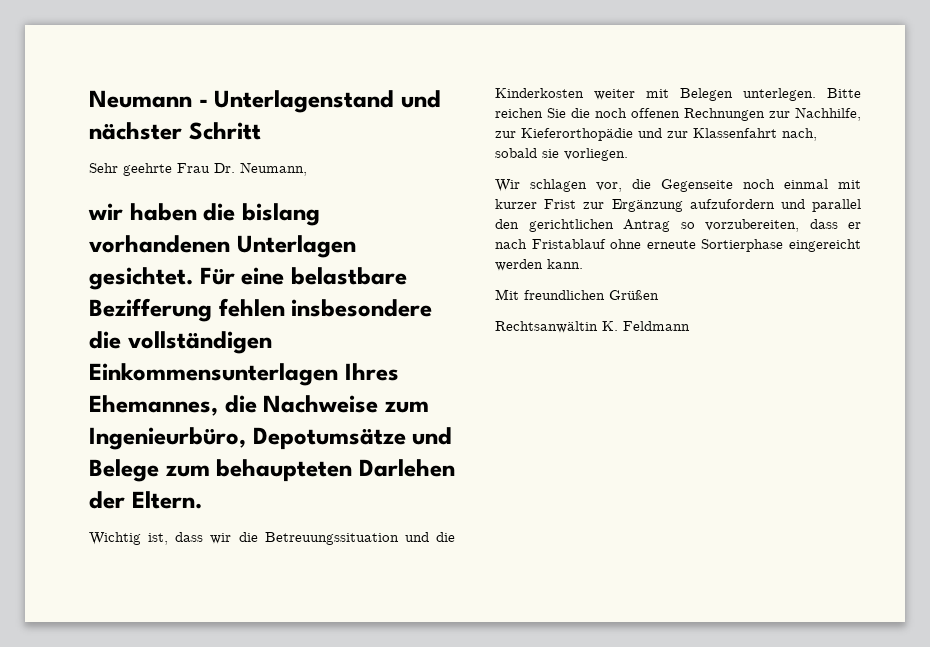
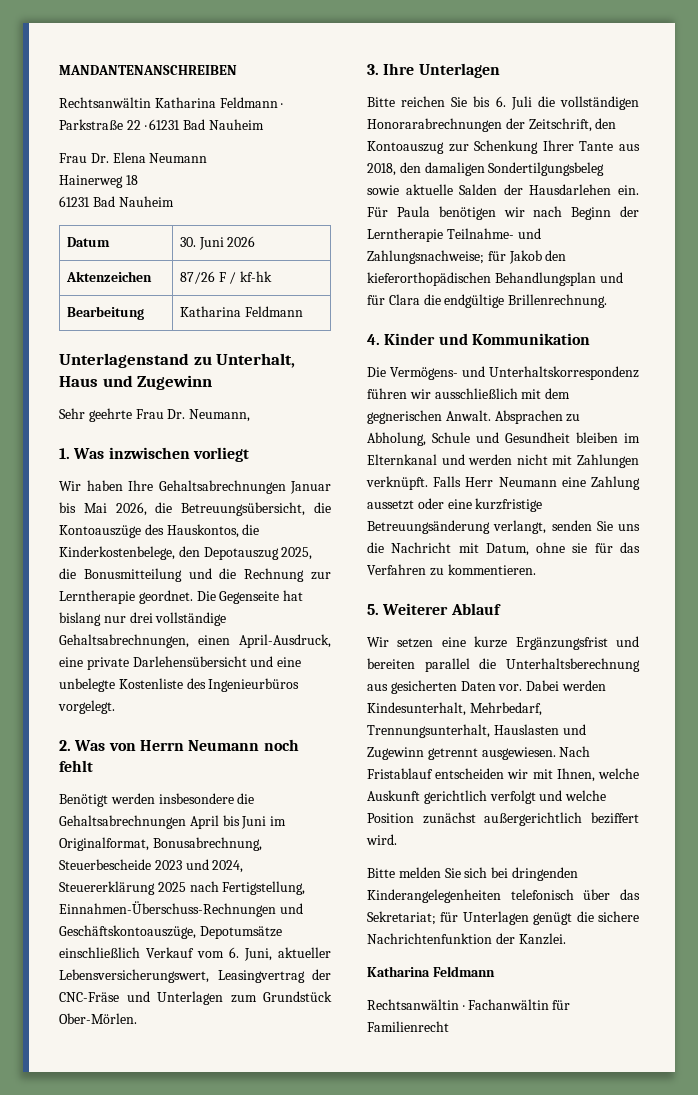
- Neumann - Unterlagenstand und nächster Schritt
+ MANDANTENANSCHREIBEN
+ Rechtsanwältin Katharina Feldmann · Parkstraße 22 · 61231 Bad Nauheim
+ Frau Dr. Elena Neumann
+ Hainerweg 18
+ 61231 Bad Nauheim
+ Datum | 30. Juni 2026
+ Aktenzeichen | 87/26 F / kf-hk
+ Bearbeitung | Katharina Feldmann
+ Unterlagenstand zu Unterhalt, Haus und Zugewinn
- wir haben die bislang vorhandenen Unterlagen gesichtet. Für eine belastbare Bezifferung fehlen insbesondere die vollständigen Einkommensunterlagen Ihres Ehemannes, die Nachweise zum Ingenieurbüro, Depotumsätze und Belege zum behaupteten Darlehen der Eltern.
- Wichtig ist, dass wir die Betreuungssituation und die Kinderkosten weiter mit Belegen unterlegen. Bitte reichen Sie die noch offenen Rechnungen zur Nachhilfe, zur Kieferorthopädie und zur Klassenfahrt nach, sobald sie vorliegen.
- Wir schlagen vor, die Gegenseite noch einmal mit kurzer Frist zur Ergänzung aufzufordern und parallel den gerichtlichen Antrag so vorzubereiten, dass er nach Fristablauf ohne erneute Sortierphase eingereicht werden kann.
- Mit freundlichen Grüßen
- Rechtsanwältin K. Feldmann
+ 1. Was inzwischen vorliegt
+ Wir haben Ihre Gehaltsabrechnungen Januar bis Mai 2026, die Betreuungsübersicht, die Kontoauszüge des Hauskontos, die Kinderkostenbelege, den Depotauszug 2025, die Bonusmitteilung und die Rechnung zur Lerntherapie geordnet. Die Gegenseite hat bislang nur drei vollständige Gehaltsabrechnungen, einen April-Ausdruck, eine private Darlehensübersicht und eine unbelegte Kostenliste des Ingenieurbüros vorgelegt.
+ 2. Was von Herrn Neumann noch fehlt
+ Benötigt werden insbesondere die Gehaltsabrechnungen April bis Juni im Originalformat, Bonusabrechnung, Steuerbescheide 2023 und 2024, Steuererklärung 2025 nach Fertigstellung, Einnahmen-Überschuss-Rechnungen und Geschäftskontoauszüge, Depotumsätze einschließlich Verkauf vom 6. Juni, aktueller Lebensversicherungswert, Leasingvertrag der CNC-Fräse und Unterlagen zum Grundstück Ober-Mörlen.
+ 3. Ihre Unterlagen
+ Bitte reichen Sie bis 6. Juli die vollständigen Honorarabrechnungen der Zeitschrift, den Kontoauszug zur Schenkung Ihrer Tante aus 2018, den damaligen Sondertilgungsbeleg sowie aktuelle Salden der Hausdarlehen ein. Für Paula benötigen wir nach Beginn der Lerntherapie Teilnahme- und Zahlungsnachweise; für Jakob den kieferorthopädischen Behandlungsplan und für Clara die endgültige Brillenrechnung.
+ 4. Kinder und Kommunikation
+ Die Vermögens- und Unterhaltskorrespondenz führen wir ausschließlich mit dem gegnerischen Anwalt. Absprachen zu Abholung, Schule und Gesundheit bleiben im Elternkanal und werden nicht mit Zahlungen verknüpft. Falls Herr Neumann eine Zahlung aussetzt oder eine kurzfristige Betreuungsänderung verlangt, senden Sie uns die Nachricht mit Datum, ohne sie für das Verfahren zu kommentieren.
+ 5. Weiterer Ablauf
+ Wir setzen eine kurze Ergänzungsfrist und bereiten parallel die Unterhaltsberechnung aus gesicherten Daten vor. Dabei werden Kindesunterhalt, Mehrbedarf, Trennungsunterhalt, Hauslasten und Zugewinn getrennt ausgewiesen. Nach Fristablauf entscheiden wir mit Ihnen, welche Auskunft gerichtlich verfolgt und welche Position zunächst außergerichtlich beziffert wird.
+ Bitte melden Sie sich bei dringenden Kinderangelegenheiten telefonisch über das Sekretariat; für Unterlagen genügt die sichere Nachrichtenfunktion der Kanzlei.
+ Katharina Feldmann
+ Rechtsanwältin · Fachanwältin für Familienrecht

